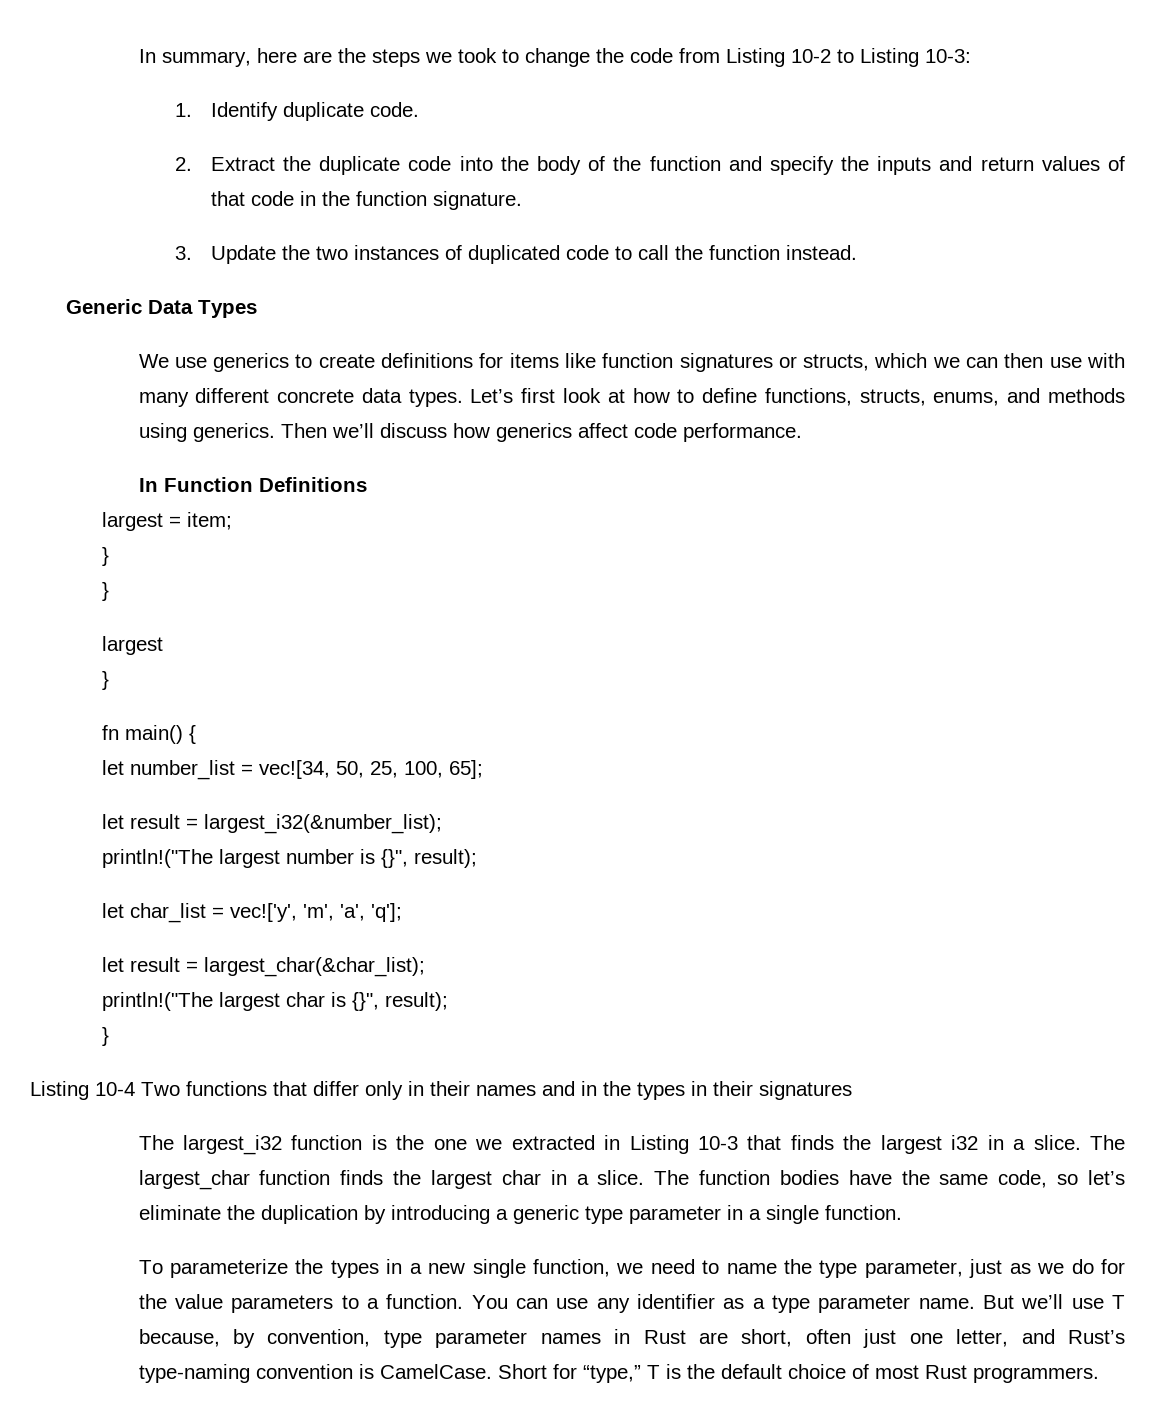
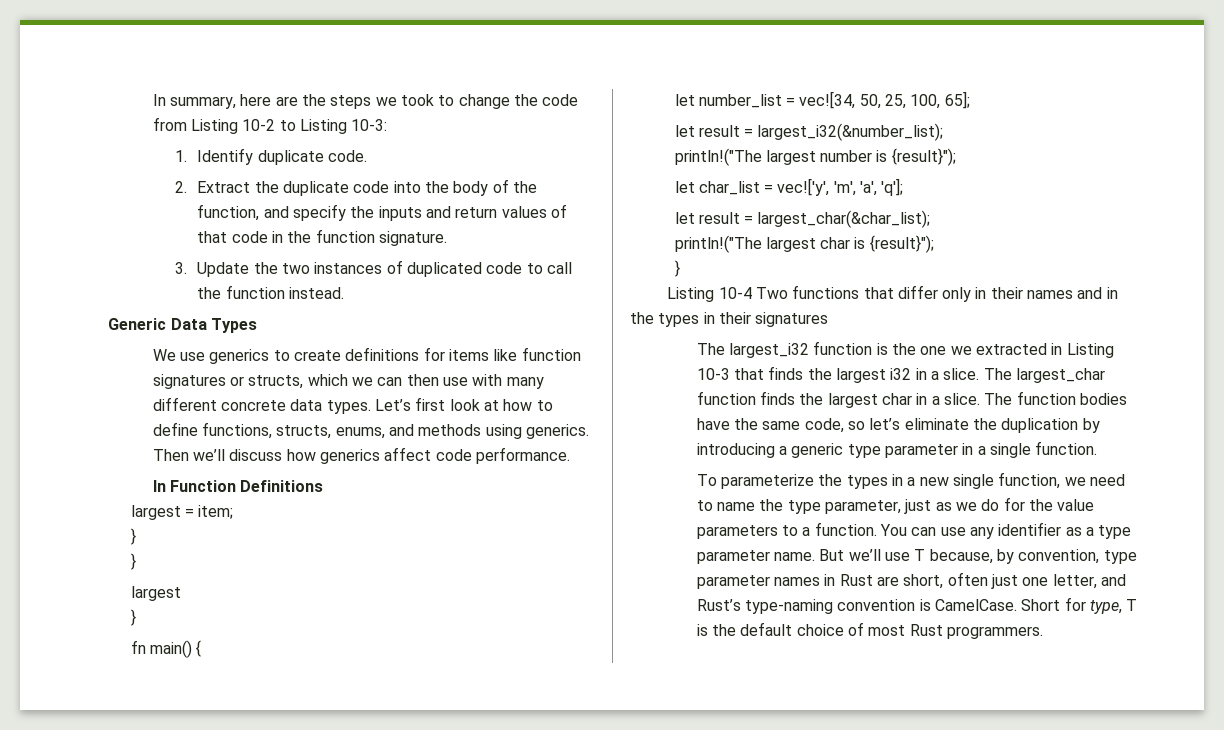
- 2. Extract the duplicate code into the body of the function and specify the inputs and return values of that code in the function signature.
+ 2. Extract the duplicate code into the body of the function, and specify the inputs and return values of that code in the function signature.
- println!("The largest number is {}", result);
+ println!("The largest number is {result}");
- println!("The largest char is {}", result);
+ println!("The largest char is {result}");
- Short for “type,” T is the default choice of most Rust programmers.
+ Short for type, T is the default choice of most Rust programmers.

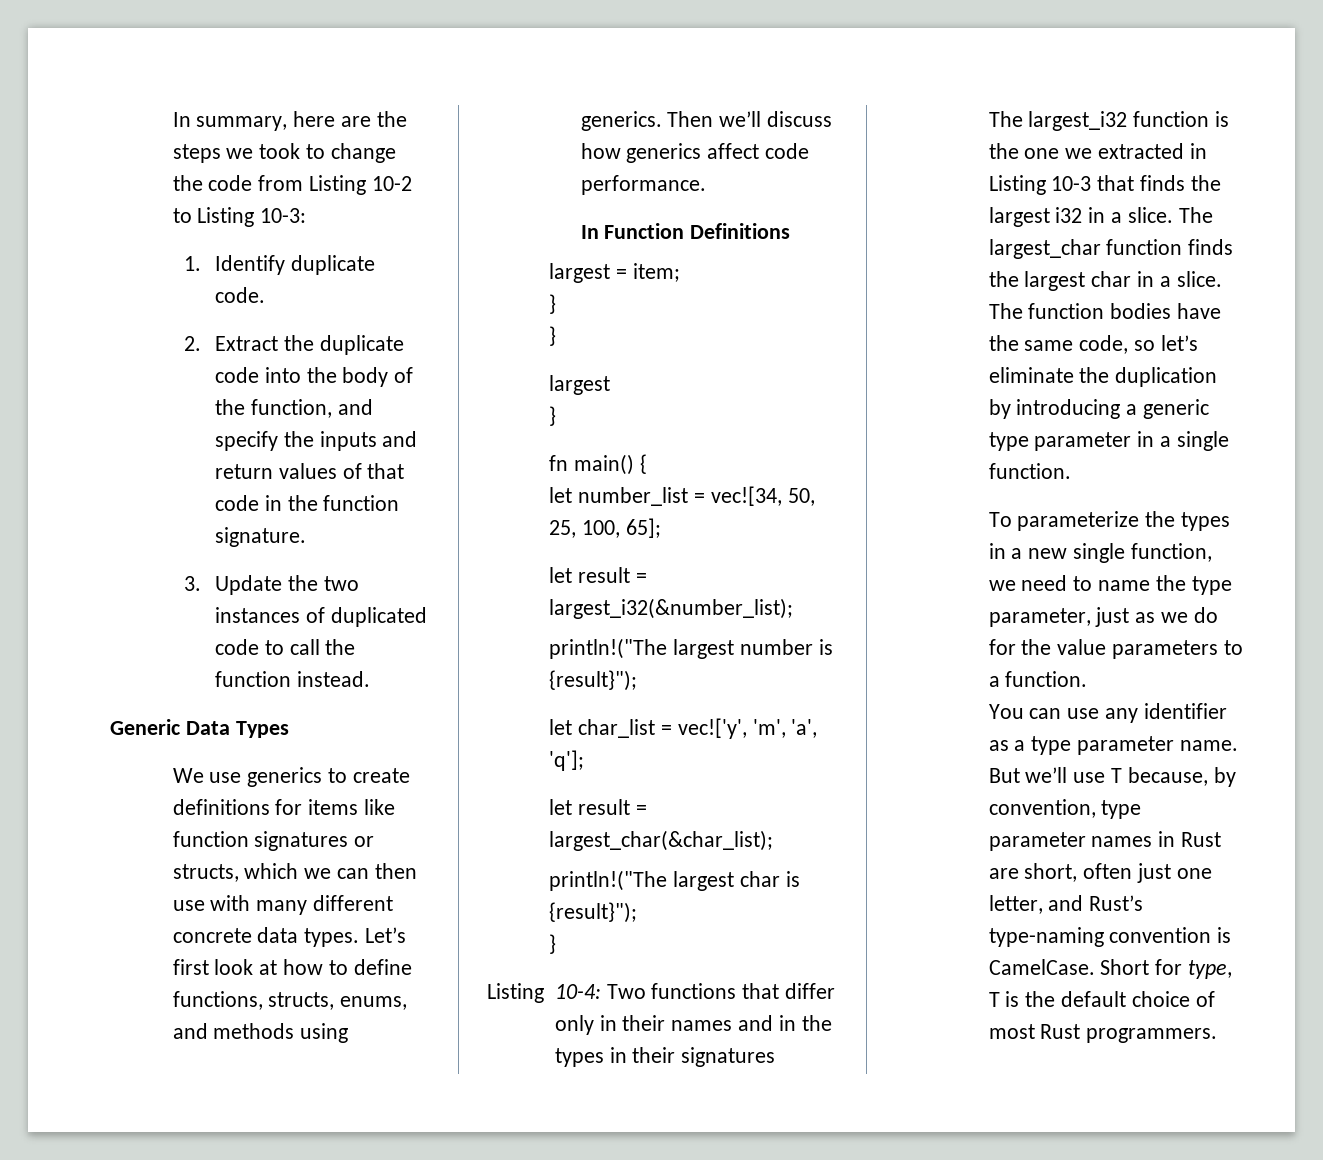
- Listing 10-4 Two functions that differ only in their names and in the types in their signatures
+ Listing 10-4: Two functions that differ only in their names and in the types in their signatures
- To parameterize the types in a new single function, we need to name the type parameter, just as we do for the value parameters to a function. You can use any identifier as a type parameter name.
+ To parameterize the types in a new single function, we need to name the type parameter, just as we do for the value parameters to a function.
+ You can use any identifier as a type parameter name.

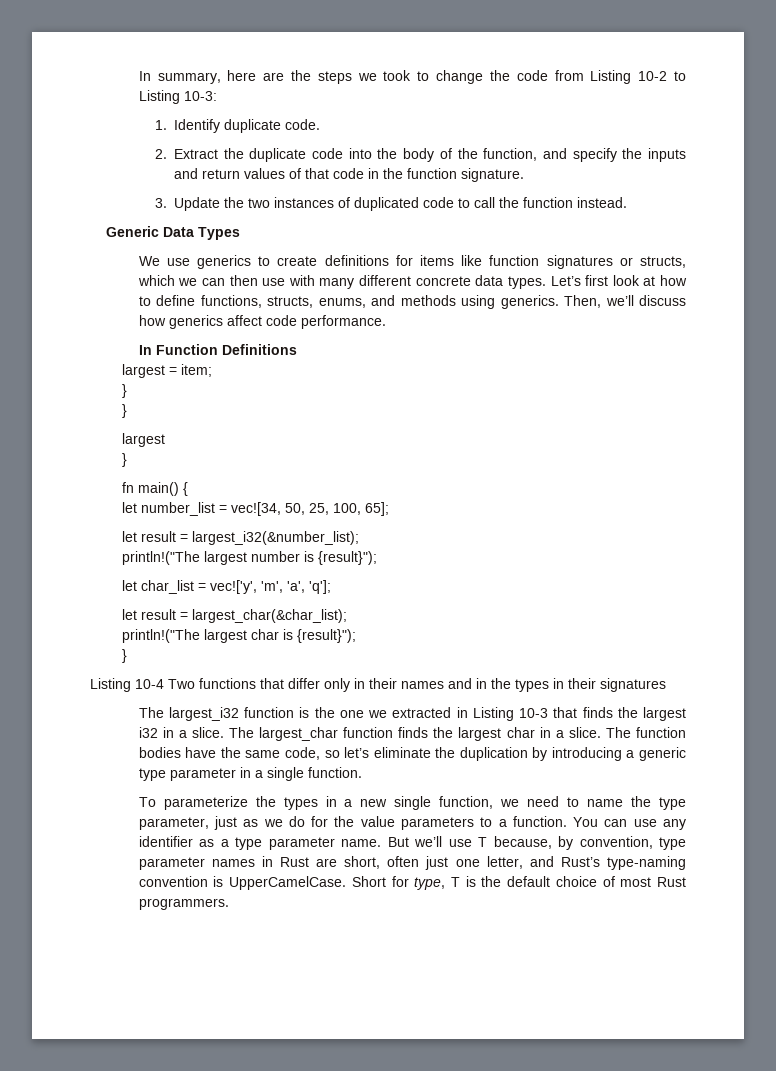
- Then we’ll discuss how generics affect code performance.
+ Then, we’ll discuss how generics affect code performance.
- Listing 10-4: Two functions that differ only in their names and in the types in their signatures
+ Listing 10-4 Two functions that differ only in their names and in the types in their signatures
- To parameterize the types in a new single function, we need to name the type parameter, just as we do for the value parameters to a function.
- You can use any identifier as a type parameter name.
+ To parameterize the types in a new single function, we need to name the type parameter, just as we do for the value parameters to a function. You can use any identifier as a type parameter name.
- But we’ll use T because, by convention, type parameter names in Rust are short, often just one letter, and Rust’s type-naming convention is CamelCase.
+ But we’ll use T because, by convention, type parameter names in Rust are short, often just one letter, and Rust’s type-naming convention is UpperCamelCase.

